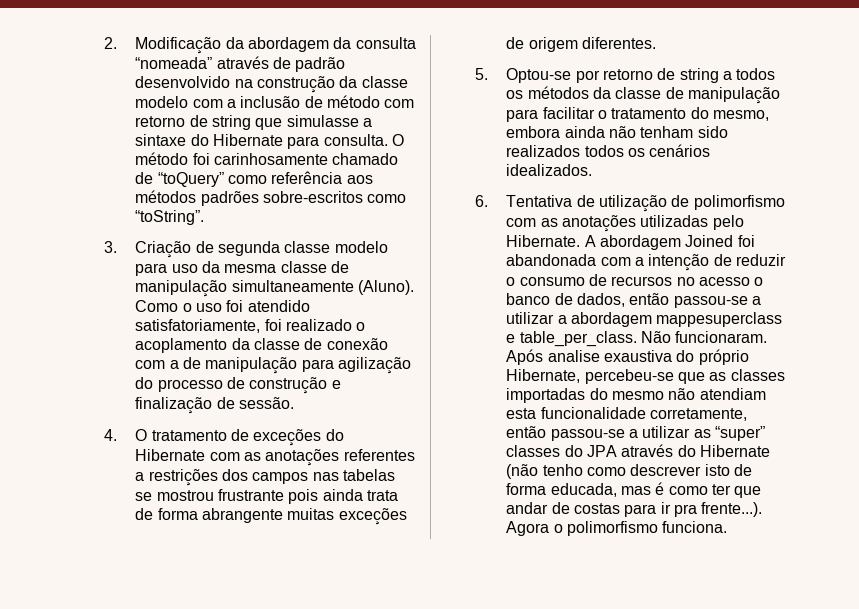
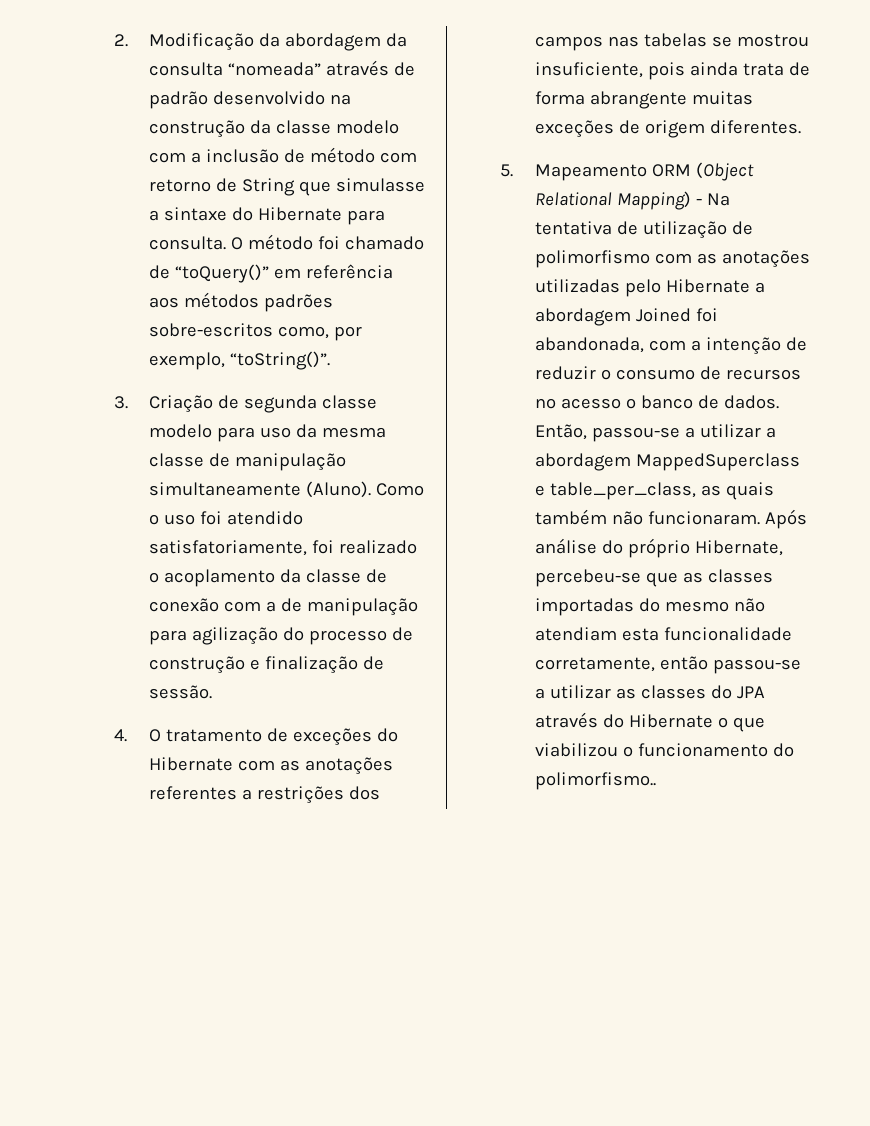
- 2. Modificação da abordagem da consulta “nomeada” através de padrão desenvolvido na construção da classe modelo com a inclusão de método com retorno de string que simulasse a sintaxe do Hibernate para consulta.
+ 2. Modificação da abordagem da consulta “nomeada” através de padrão desenvolvido na construção da classe modelo com a inclusão de método com retorno de String que simulasse a sintaxe do Hibernate para consulta.
- O método foi carinhosamente chamado de “toQuery” como referência aos métodos padrões sobre-escritos como “toString”.
+ O método foi chamado de “toQuery()” em referência aos métodos padrões sobre-escritos como, por exemplo, “toString()”.
- 4. O tratamento de exceções do Hibernate com as anotações referentes a restrições dos campos nas tabelas se mostrou frustrante pois ainda trata de forma abrangente muitas exceções de origem diferentes.
+ 4. O tratamento de exceções do Hibernate com as anotações referentes a restrições dos campos nas tabelas se mostrou insuficiente, pois ainda trata de forma abrangente muitas exceções de origem diferentes.
- 5. Optou-se por retorno de string a todos os métodos da classe de manipulação para facilitar o tratamento do mesmo, embora ainda não tenham sido realizados todos os cenários idealizados.
- 6. Tentativa de utilização de polimorfismo com as anotações utilizadas pelo Hibernate. A abordagem Joined foi abandonada com a intenção de reduzir o consumo de recursos no acesso o banco de dados, então passou-se a utilizar a abordagem mappesuperclass e table_per_class. Não funcionaram. Após analise exaustiva do próprio Hibernate, percebeu-se que as classes importadas do mesmo não atendiam esta funcionalidade corretamente, então passou-se a utilizar as “super” classes do JPA através do Hibernate (não tenho como descrever isto de forma educada, mas é como ter que andar de costas para ir pra frente...). Agora o polimorfismo funciona.
+ 5. Mapeamento ORM (Object Relational Mapping) - Na tentativa de utilização de polimorfismo com as anotações utilizadas pelo Hibernate a abordagem Joined foi abandonada, com a intenção de reduzir o consumo de recursos no acesso o banco de dados. Então, passou-se a utilizar a abordagem MappedSuperclass e table_per_class, as quais também não funcionaram. Após análise do próprio Hibernate, percebeu-se que as classes importadas do mesmo não atendiam esta funcionalidade corretamente, então passou-se a utilizar as classes do JPA através do Hibernate o que viabilizou o funcionamento do polimorfismo..

